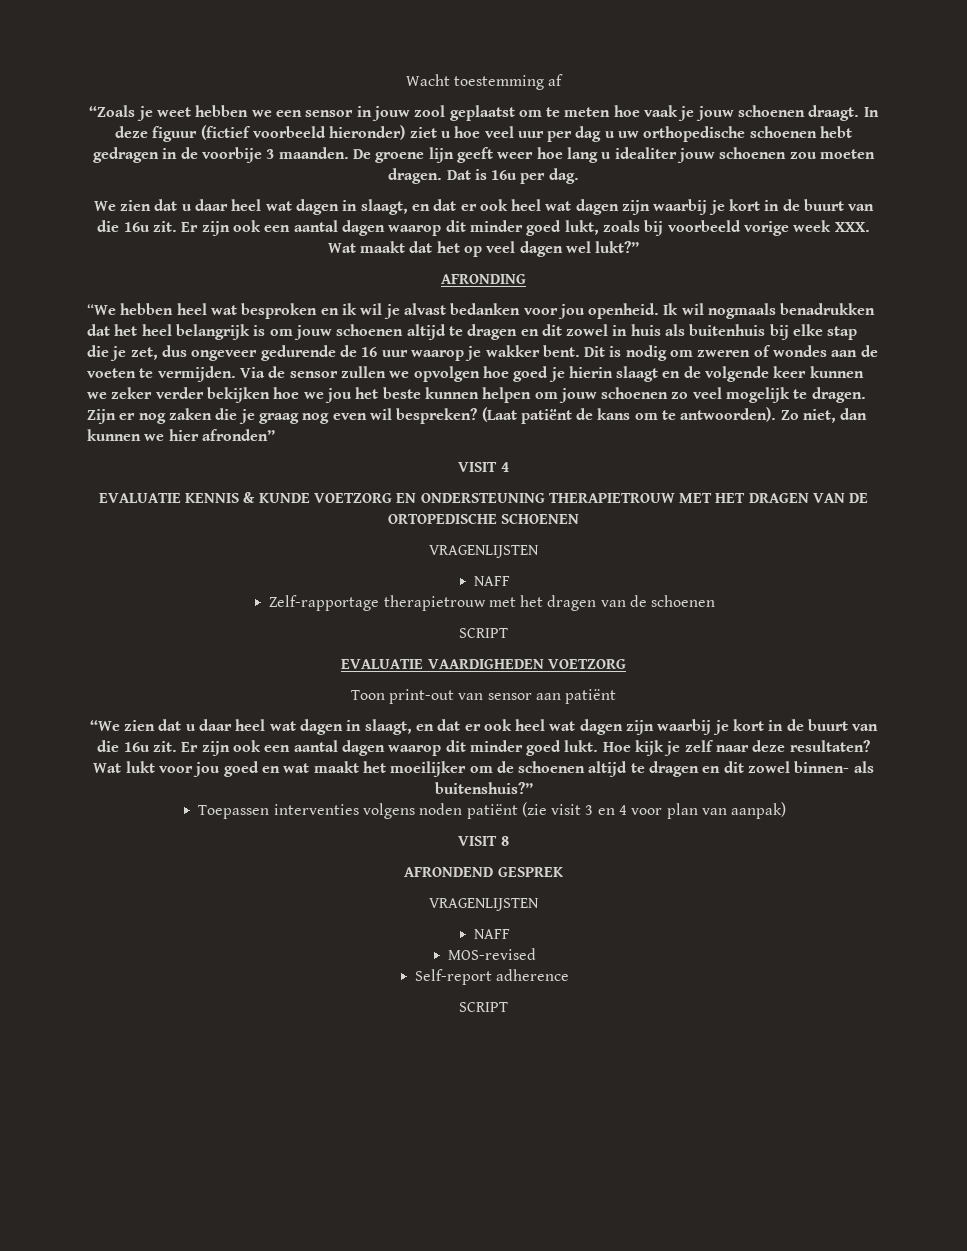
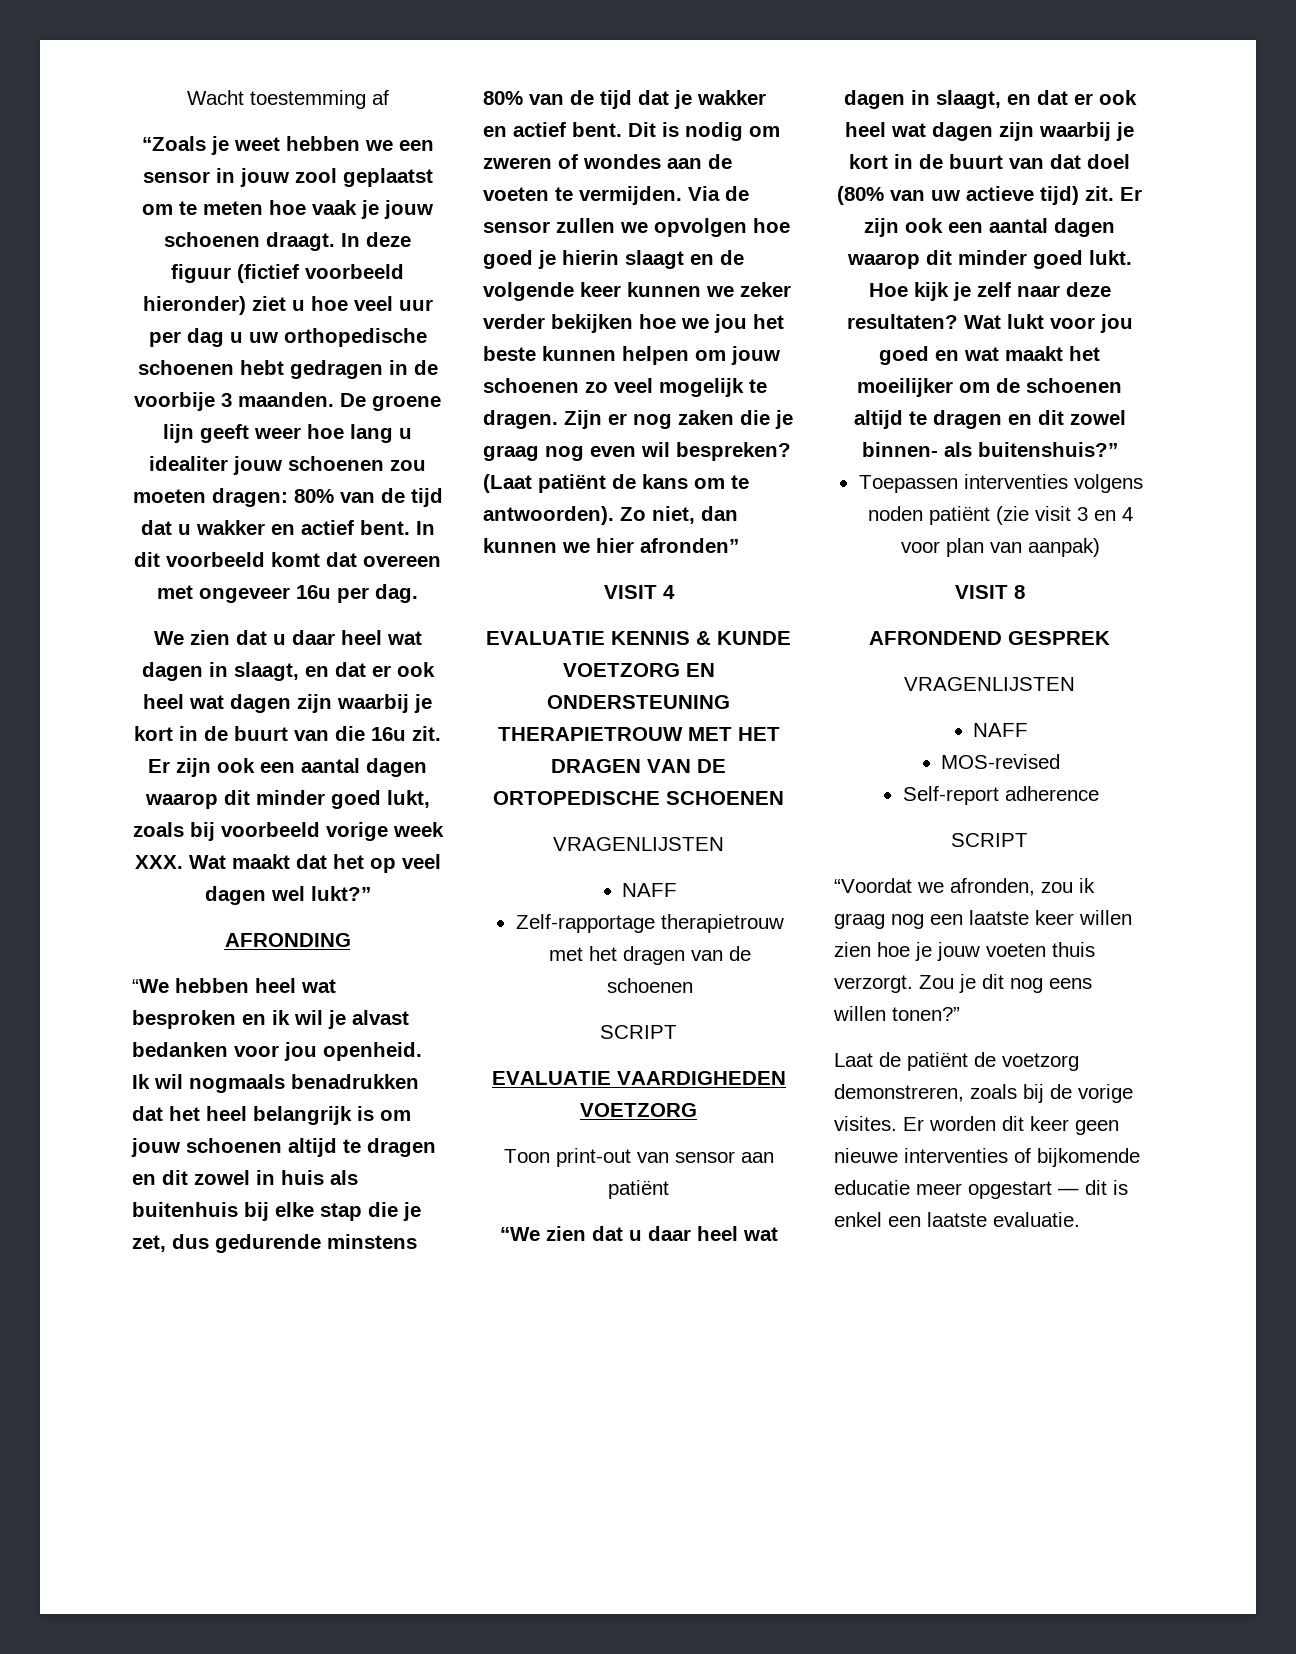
- De groene lijn geeft weer hoe lang u idealiter jouw schoenen zou moeten dragen. Dat is 16u per dag.
+ De groene lijn geeft weer hoe lang u idealiter jouw schoenen zou moeten dragen: 80% van de tijd dat u wakker en actief bent. In dit voorbeeld komt dat overeen met ongeveer 16u per dag.
- Ik wil nogmaals benadrukken dat het heel belangrijk is om jouw schoenen altijd te dragen en dit zowel in huis als buitenhuis bij elke stap die je zet, dus ongeveer gedurende de 16 uur waarop je wakker bent.
+ Ik wil nogmaals benadrukken dat het heel belangrijk is om jouw schoenen altijd te dragen en dit zowel in huis als buitenhuis bij elke stap die je zet, dus gedurende minstens 80% van de tijd dat je wakker en actief bent.
- “We zien dat u daar heel wat dagen in slaagt, en dat er ook heel wat dagen zijn waarbij je kort in de buurt van die 16u zit.
+ “We zien dat u daar heel wat dagen in slaagt, en dat er ook heel wat dagen zijn waarbij je kort in de buurt van dat doel (80% van uw actieve tijd) zit.
+ “Voordat we afronden, zou ik graag nog een laatste keer willen zien hoe je jouw voeten thuis verzorgt. Zou je dit nog eens willen tonen?”
+ Laat de patiënt de voetzorg demonstreren, zoals bij de vorige visites. Er worden dit keer geen nieuwe interventies of bijkomende educatie meer opgestart — dit is enkel een laatste evaluatie.

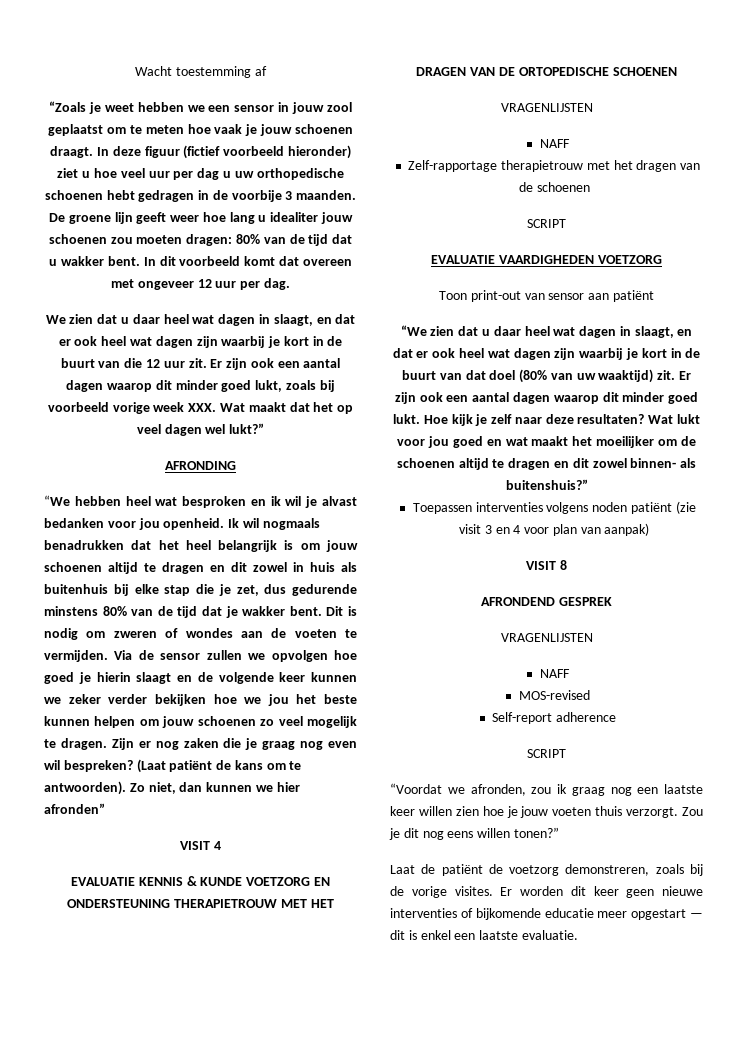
- De groene lijn geeft weer hoe lang u idealiter jouw schoenen zou moeten dragen: 80% van de tijd dat u wakker en actief bent.
+ De groene lijn geeft weer hoe lang u idealiter jouw schoenen zou moeten dragen: 80% van de tijd dat u wakker bent.
- In dit voorbeeld komt dat overeen met ongeveer 16u per dag.
+ In dit voorbeeld komt dat overeen met ongeveer 12 uur per dag.
- We zien dat u daar heel wat dagen in slaagt, en dat er ook heel wat dagen zijn waarbij je kort in de buurt van die 16u zit.
+ We zien dat u daar heel wat dagen in slaagt, en dat er ook heel wat dagen zijn waarbij je kort in de buurt van die 12 uur zit.
- Ik wil nogmaals benadrukken dat het heel belangrijk is om jouw schoenen altijd te dragen en dit zowel in huis als buitenhuis bij elke stap die je zet, dus gedurende minstens 80% van de tijd dat je wakker en actief bent.
+ Ik wil nogmaals benadrukken dat het heel belangrijk is om jouw schoenen altijd te dragen en dit zowel in huis als buitenhuis bij elke stap die je zet, dus gedurende minstens 80% van de tijd dat je wakker bent.
- “We zien dat u daar heel wat dagen in slaagt, en dat er ook heel wat dagen zijn waarbij je kort in de buurt van dat doel (80% van uw actieve tijd) zit.
+ “We zien dat u daar heel wat dagen in slaagt, en dat er ook heel wat dagen zijn waarbij je kort in de buurt van dat doel (80% van uw waaktijd) zit.

